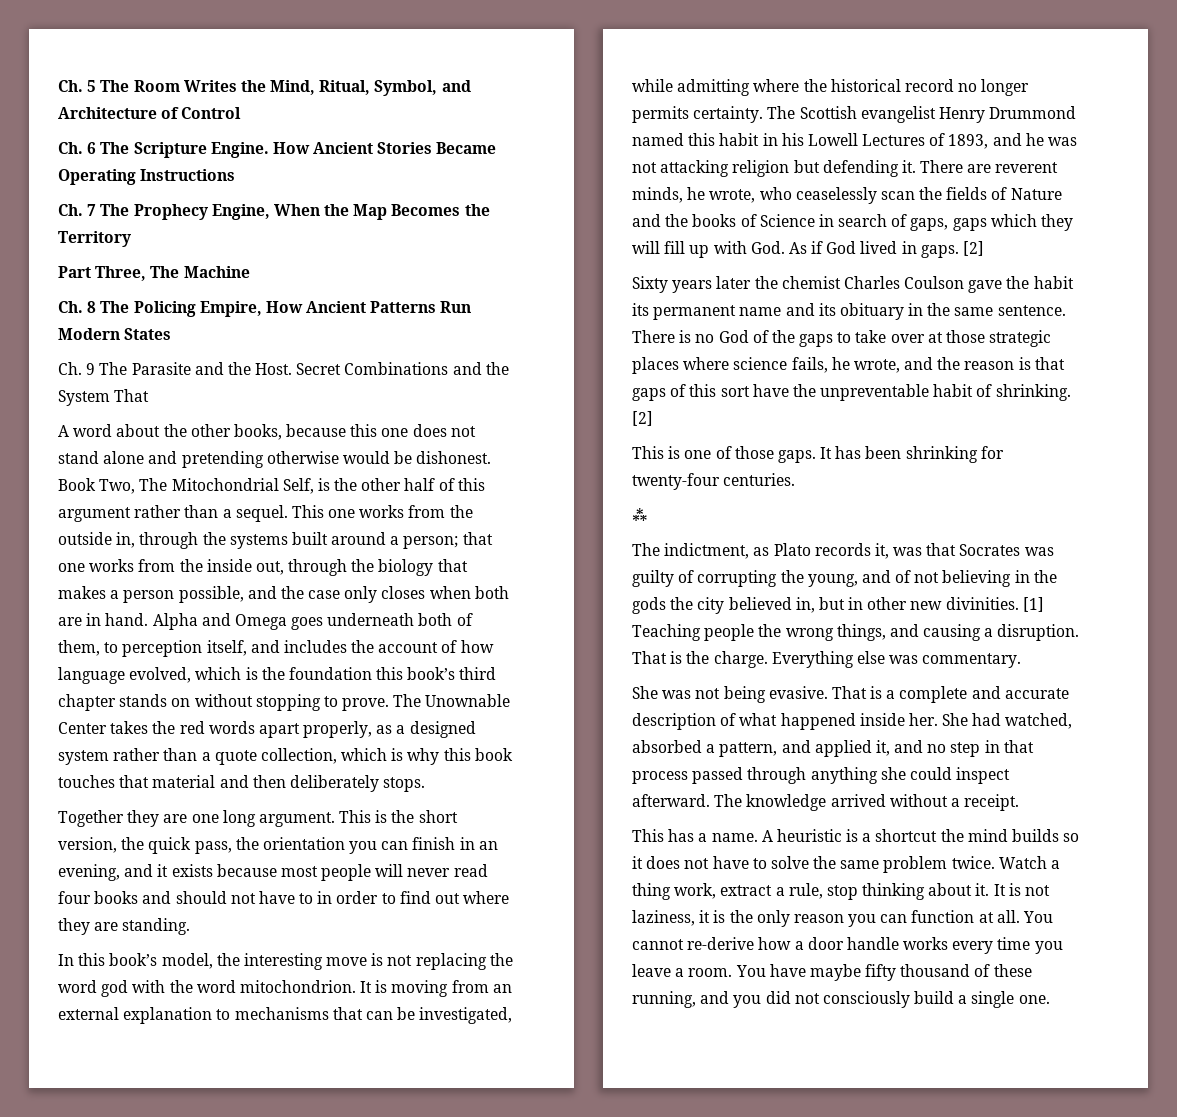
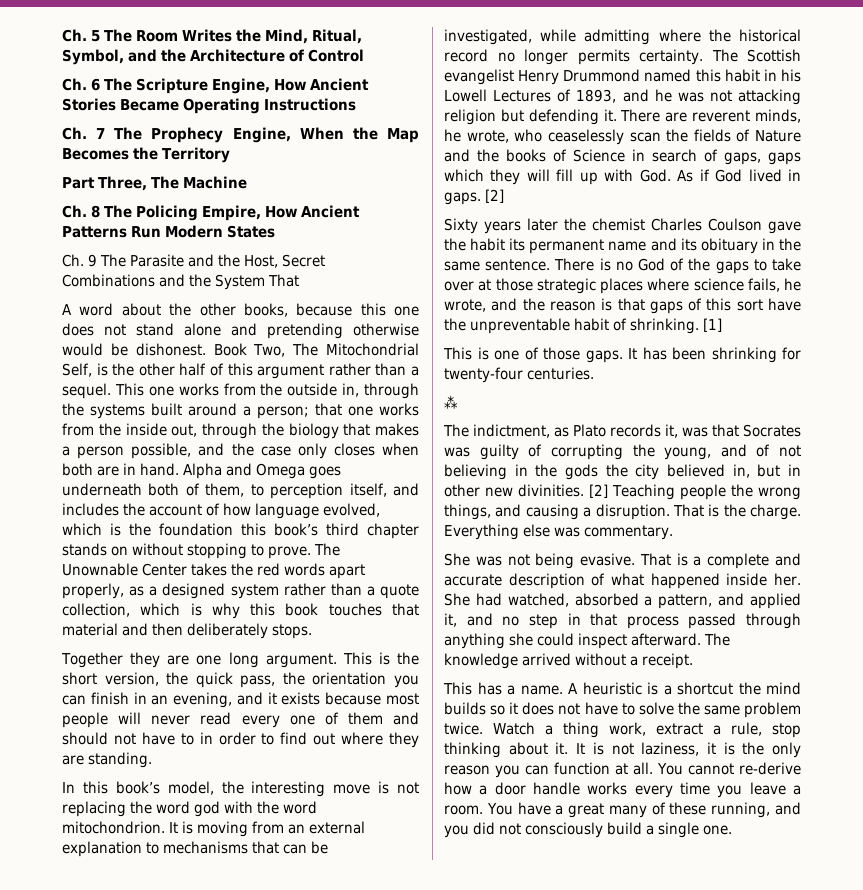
- Ch. 5 The Room Writes the Mind, Ritual, Symbol, and Architecture of Control
+ Ch. 5 The Room Writes the Mind, Ritual, Symbol, and the Architecture of Control
- Ch. 6 The Scripture Engine. How Ancient Stories Became Operating Instructions
+ Ch. 6 The Scripture Engine, How Ancient Stories Became Operating Instructions
- Ch. 9 The Parasite and the Host. Secret Combinations and the System That
+ Ch. 9 The Parasite and the Host, Secret Combinations and the System That
- This is the short version, the quick pass, the orientation you can finish in an evening, and it exists because most people will never read four books and should not have to in order to find out where they are standing.
+ This is the short version, the quick pass, the orientation you can finish in an evening, and it exists because most people will never read every one of them and should not have to in order to find out where they are standing.
- There is no God of the gaps to take over at those strategic places where science fails, he wrote, and the reason is that gaps of this sort have the unpreventable habit of shrinking. [2]
+ There is no God of the gaps to take over at those strategic places where science fails, he wrote, and the reason is that gaps of this sort have the unpreventable habit of shrinking. [1]
- [1] Teaching people the wrong things, and causing a disruption.
+ [2] Teaching people the wrong things, and causing a disruption.
- You have maybe fifty thousand of these running, and you did not consciously build a single one.
+ You have a great many of these running, and you did not consciously build a single one.

